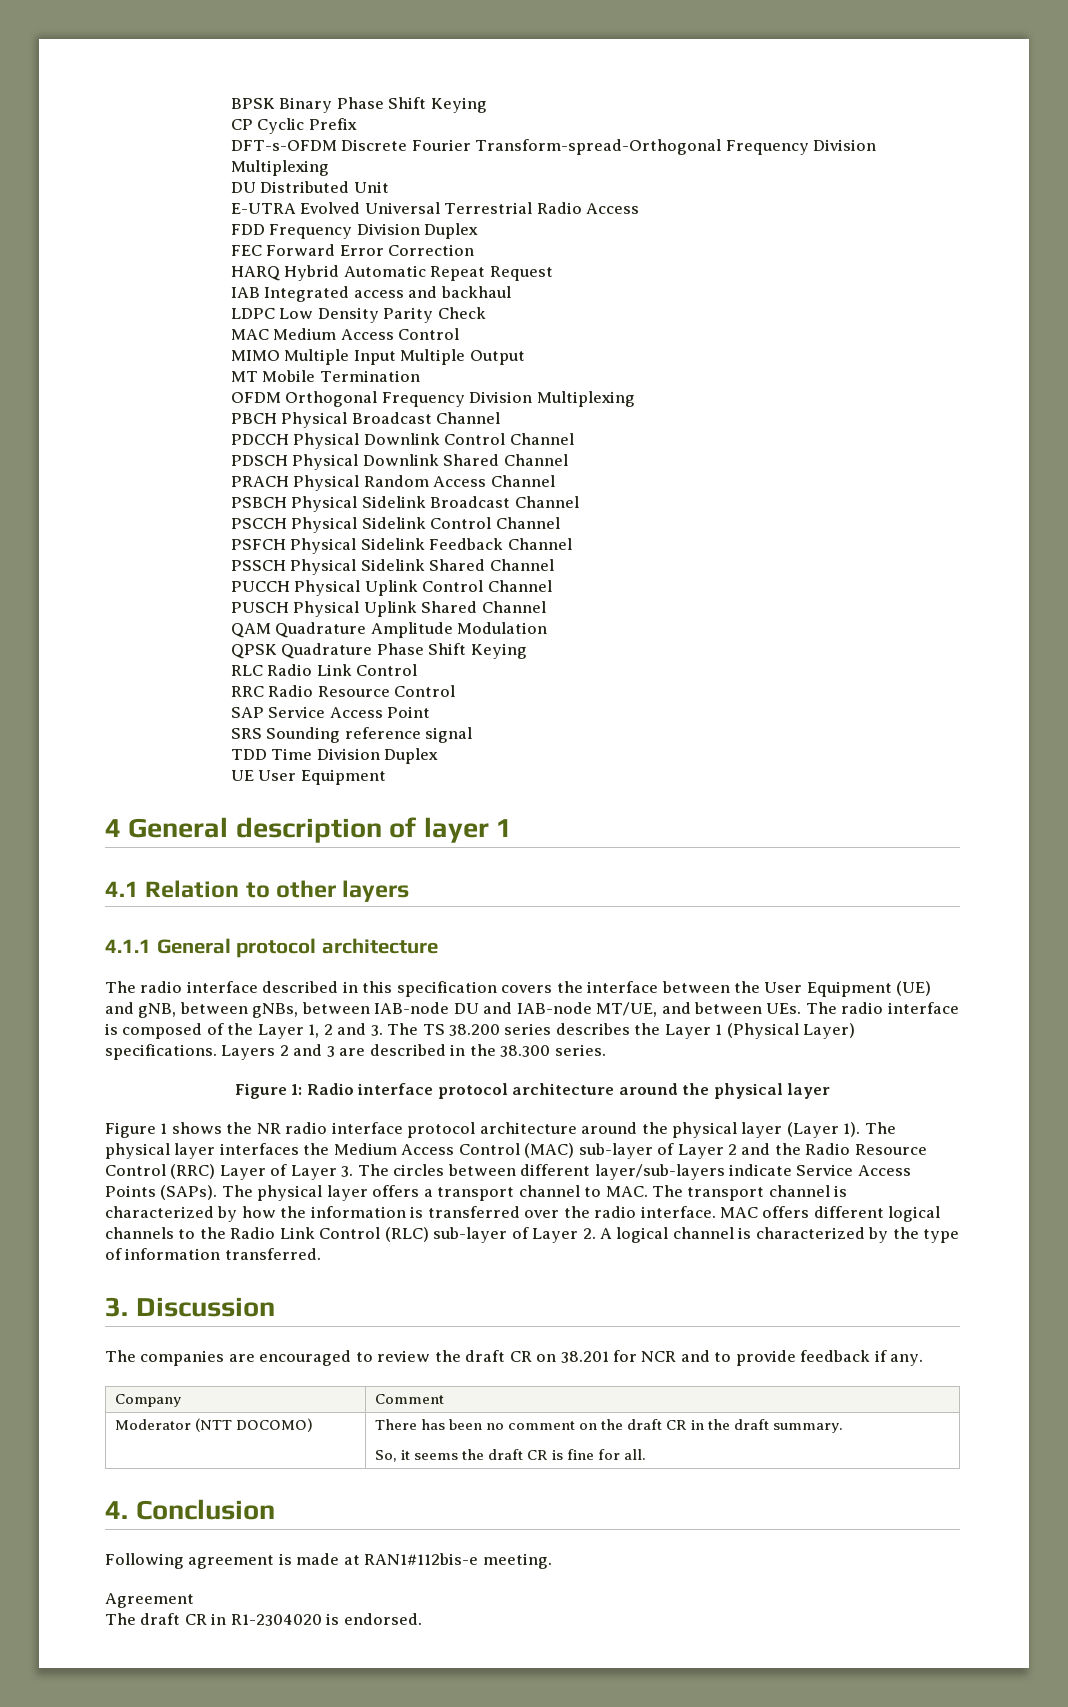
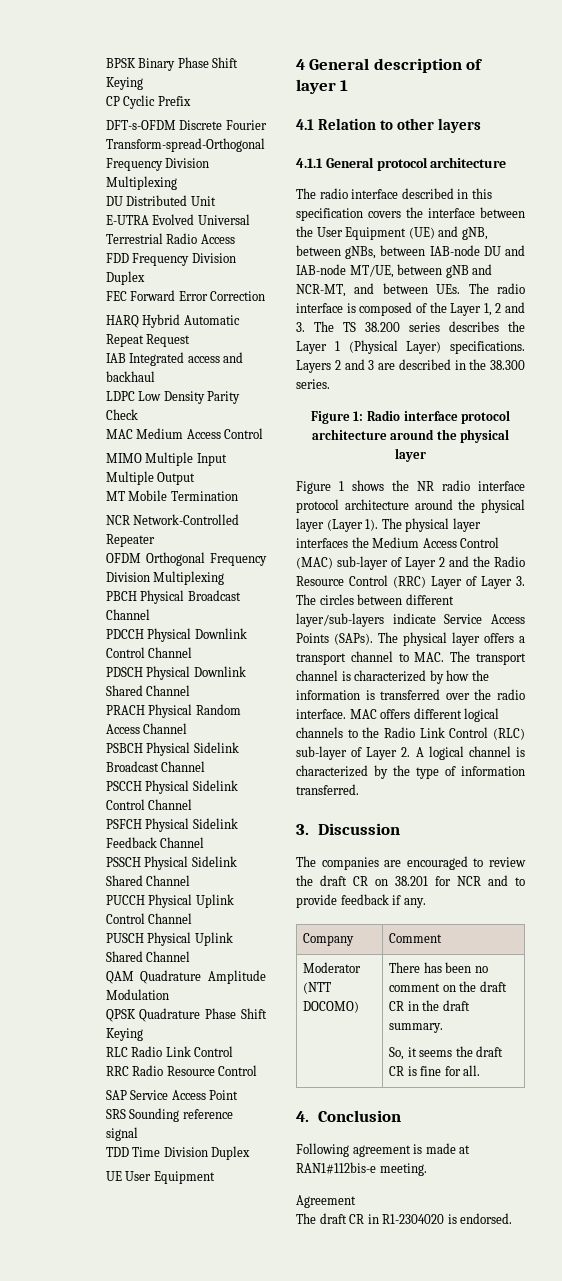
+ NCR Network-Controlled Repeater
- The radio interface described in this specification covers the interface between the User Equipment (UE) and gNB, between gNBs, between IAB-node DU and IAB-node MT/UE, and between UEs. The radio interface is composed of the Layer 1, 2 and 3. The TS 38.200 series describes the Layer 1 (Physical Layer) specifications.
+ The radio interface described in this specification covers the interface between the User Equipment (UE) and gNB, between gNBs, between IAB-node DU and IAB-node MT/UE, between gNB and NCR-MT, and between UEs. The radio interface is composed of the Layer 1, 2 and 3. The TS 38.200 series describes the Layer 1 (Physical Layer) specifications.

